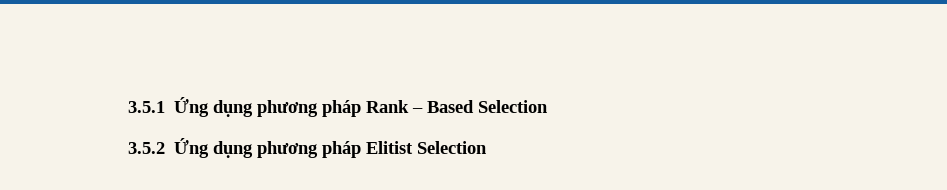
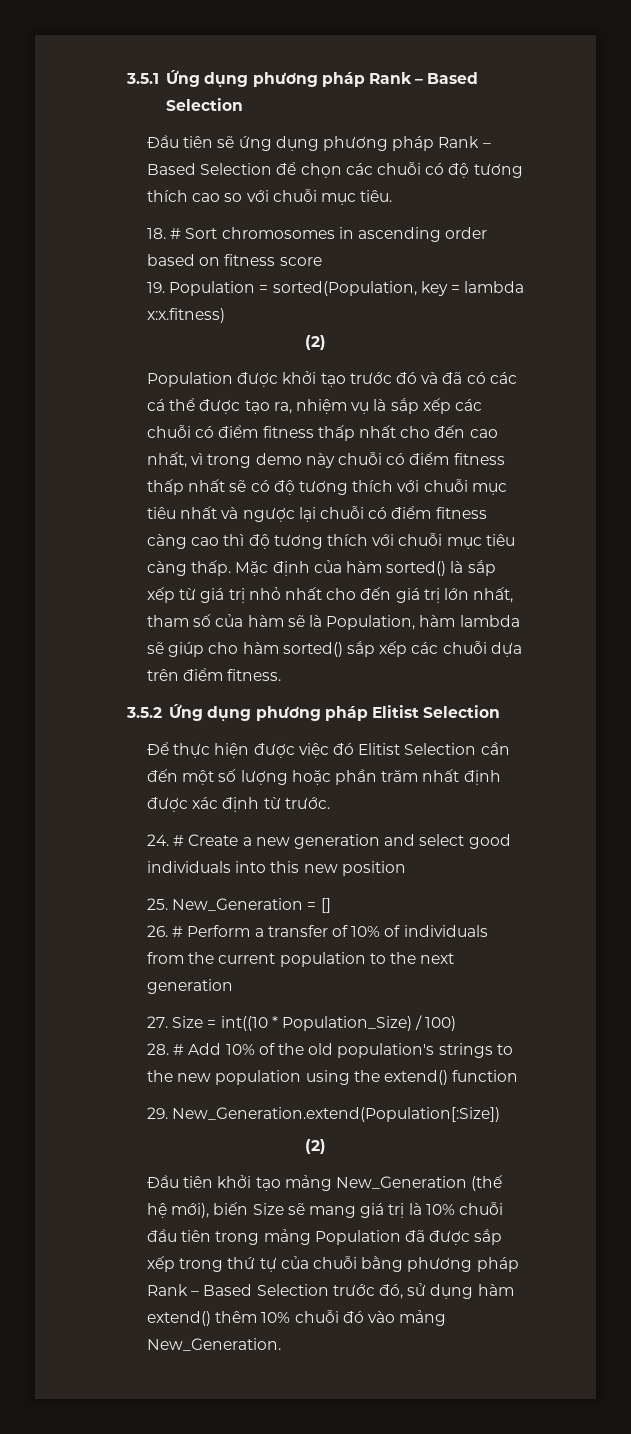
+ Đầu tiên sẽ ứng dụng phương pháp Rank – Based Selection để chọn các chuỗi có độ tương thích cao so với chuỗi mục tiêu.
+ 18. # Sort chromosomes in ascending order based on fitness score
+ 19. Population = sorted(Population, key = lambda x:x.fitness)
+ (2)
+ Population được khởi tạo trước đó và đã có các cá thể được tạo ra, nhiệm vụ là sắp xếp các chuỗi có điểm fitness thấp nhất cho đến cao nhất, vì trong demo này chuỗi có điểm fitness thấp nhất sẽ có độ tương thích với chuỗi mục tiêu nhất và ngược lại chuỗi có điểm fitness càng cao thì độ tương thích với chuỗi mục tiêu càng thấp. Mặc định của hàm sorted() là sắp xếp từ giá trị nhỏ nhất cho đến giá trị lớn nhất, tham số của hàm sẽ là Population, hàm lambda sẽ giúp cho hàm sorted() sắp xếp các chuỗi dựa trên điểm fitness.
+ Để thực hiện được việc đó Elitist Selection cần đến một số lượng hoặc phần trăm nhất định được xác định từ trước.
+ 24. # Create a new generation and select good individuals into this new position
+ 25. New_Generation = []
+ 26. # Perform a transfer of 10% of individuals from the current population to the next generation
+ 27. Size = int((10 * Population_Size) / 100)
+ 28. # Add 10% of the old population's strings to the new population using the extend() function
+ 29. New_Generation.extend(Population[:Size])
+ (2)
+ Đầu tiên khởi tạo mảng New_Generation (thế hệ mới), biến Size sẽ mang giá trị là 10% chuỗi đầu tiên trong mảng Population đã được sắp xếp trong thứ tự của chuỗi bằng phương pháp Rank – Based Selection trước đó, sử dụng hàm extend() thêm 10% chuỗi đó vào mảng New_Generation.

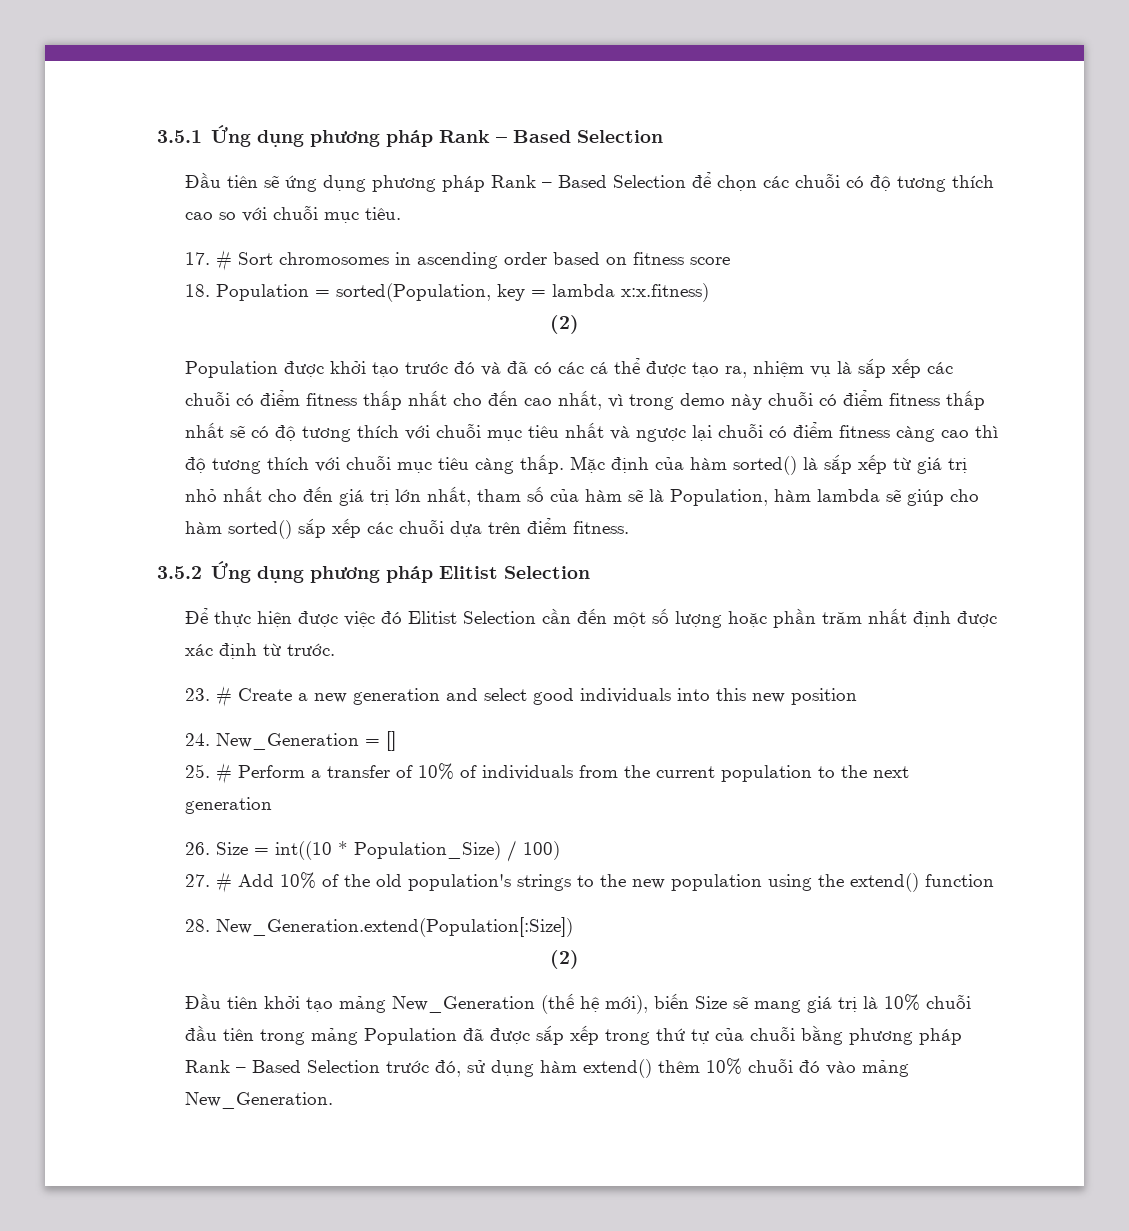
- 18. # Sort chromosomes in ascending order based on fitness score
+ 17. # Sort chromosomes in ascending order based on fitness score
- 19. Population = sorted(Population, key = lambda x:x.fitness)
+ 18. Population = sorted(Population, key = lambda x:x.fitness)
- 24. # Create a new generation and select good individuals into this new position
+ 23. # Create a new generation and select good individuals into this new position
- 25. New_Generation = []
+ 24. New_Generation = []
- 26. # Perform a transfer of 10% of individuals from the current population to the next generation
+ 25. # Perform a transfer of 10% of individuals from the current population to the next generation
- 27. Size = int((10 * Population_Size) / 100)
+ 26. Size = int((10 * Population_Size) / 100)
- 28. # Add 10% of the old population's strings to the new population using the extend() function
+ 27. # Add 10% of the old population's strings to the new population using the extend() function
- 29. New_Generation.extend(Population[:Size])
+ 28. New_Generation.extend(Population[:Size])

